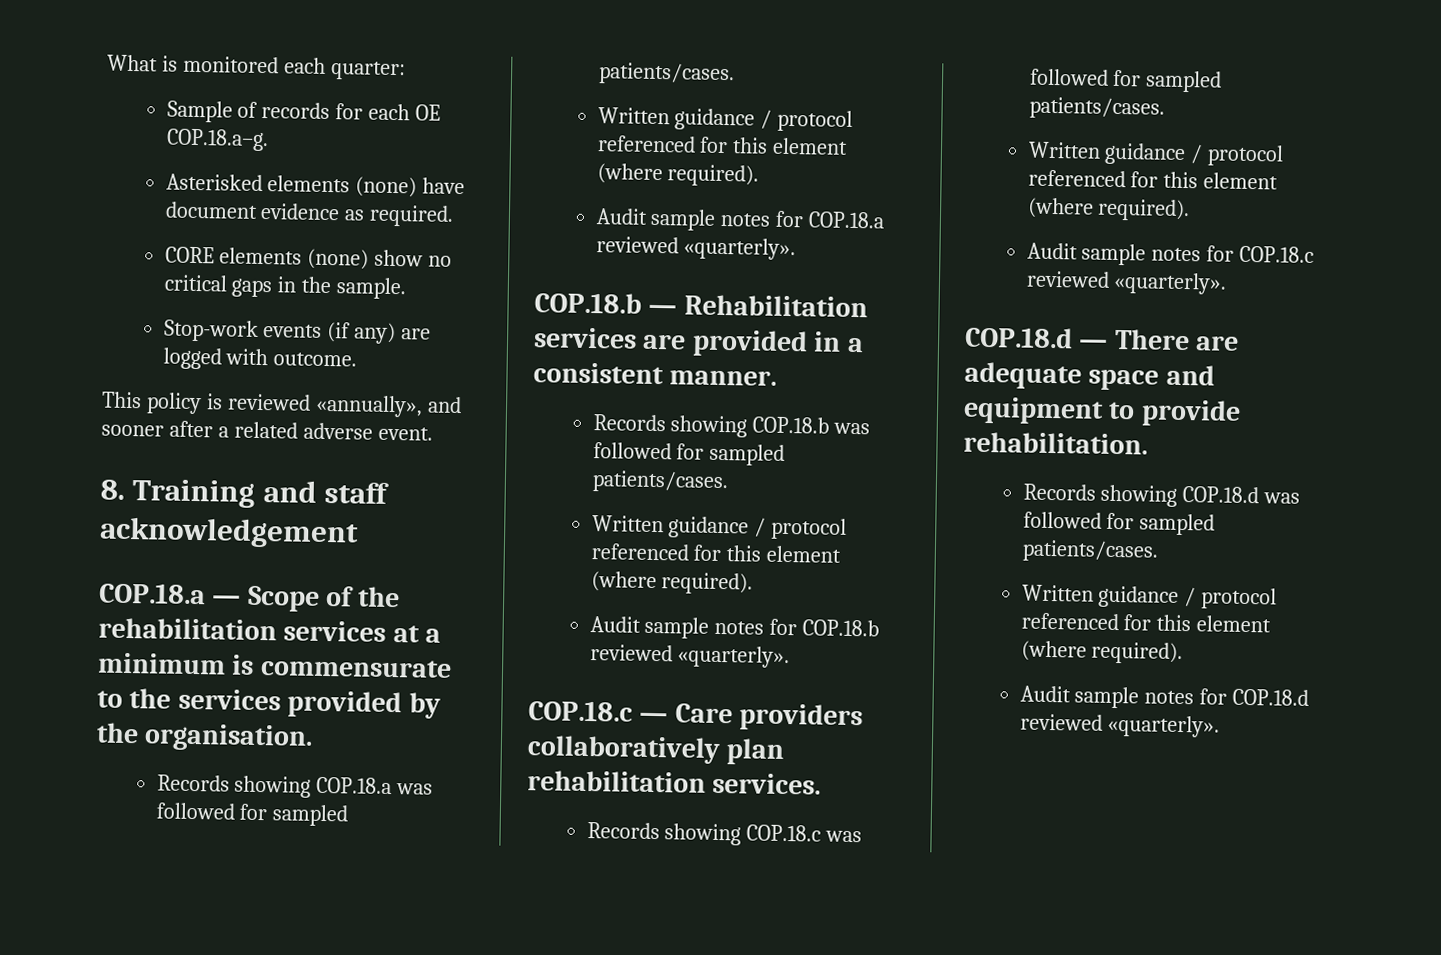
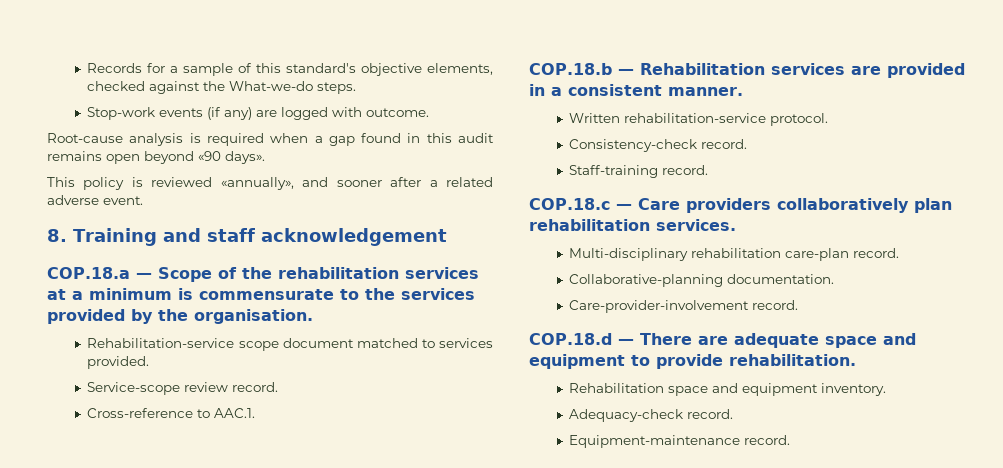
- What is monitored each quarter:
- Sample of records for each OE COP.18.a–g.
- Asterisked elements (none) have document evidence as required.
- CORE elements (none) show no critical gaps in the sample.
+ Records for a sample of this standard's objective elements, checked against the What-we-do steps.
+ Root-cause analysis is required when a gap found in this audit remains open beyond «90 days».
- Records showing COP.18.a was followed for sampled patients/cases.
- Written guidance / protocol referenced for this element (where required).
- Audit sample notes for COP.18.a reviewed «quarterly».
+ Rehabilitation-service scope document matched to services provided.
+ Service-scope review record.
+ Cross-reference to AAC.1.
- Records showing COP.18.b was followed for sampled patients/cases.
- Written guidance / protocol referenced for this element (where required).
- Audit sample notes for COP.18.b reviewed «quarterly».
+ Written rehabilitation-service protocol.
+ Consistency-check record.
+ Staff-training record.
- Records showing COP.18.c was followed for sampled patients/cases.
- Written guidance / protocol referenced for this element (where required).
- Audit sample notes for COP.18.c reviewed «quarterly».
+ Multi-disciplinary rehabilitation care-plan record.
+ Collaborative-planning documentation.
+ Care-provider-involvement record.
- Records showing COP.18.d was followed for sampled patients/cases.
- Written guidance / protocol referenced for this element (where required).
- Audit sample notes for COP.18.d reviewed «quarterly».
+ Rehabilitation space and equipment inventory.
+ Adequacy-check record.
+ Equipment-maintenance record.

